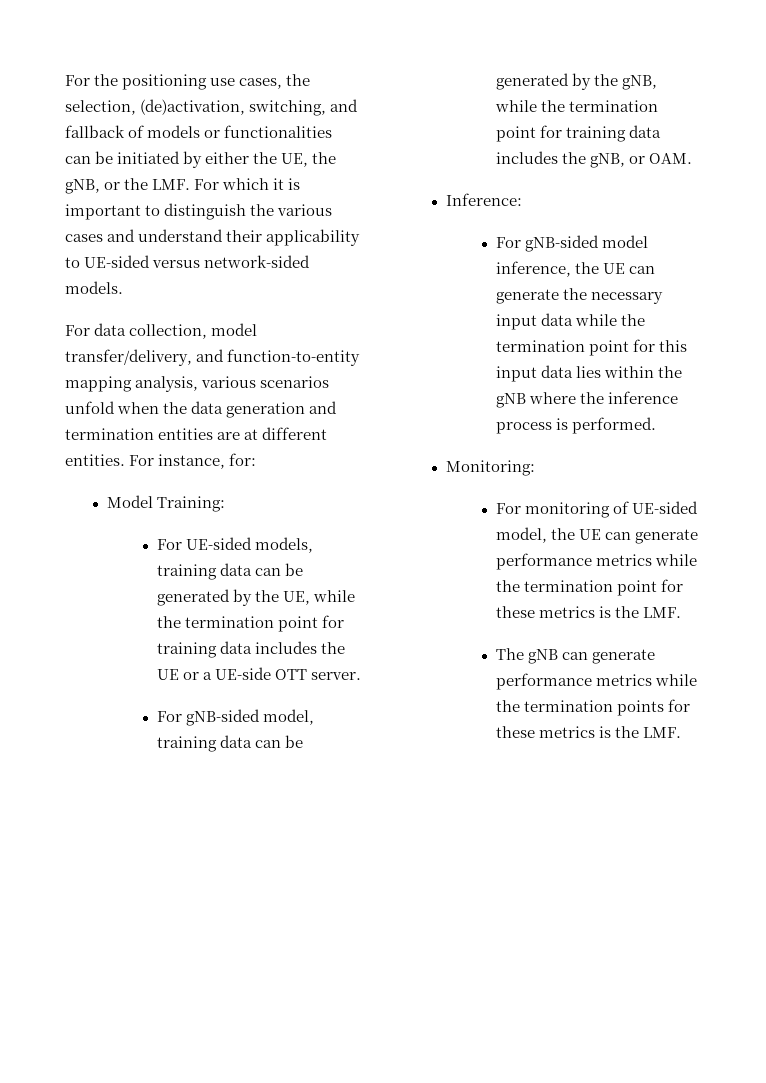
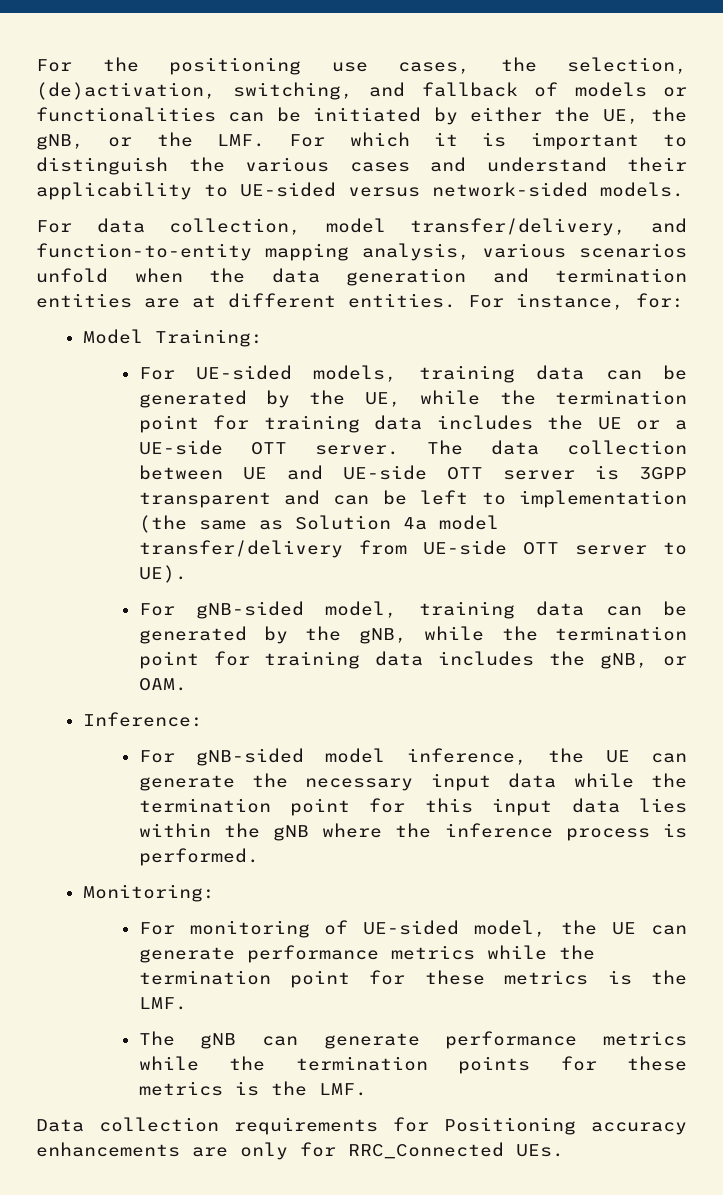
+ The data collection between UE and UE-side OTT server is 3GPP transparent and can be left to implementation (the same as Solution 4a model transfer/delivery from UE-side OTT server to UE).
+ Data collection requirements for Positioning accuracy enhancements are only for RRC_Connected UEs.

